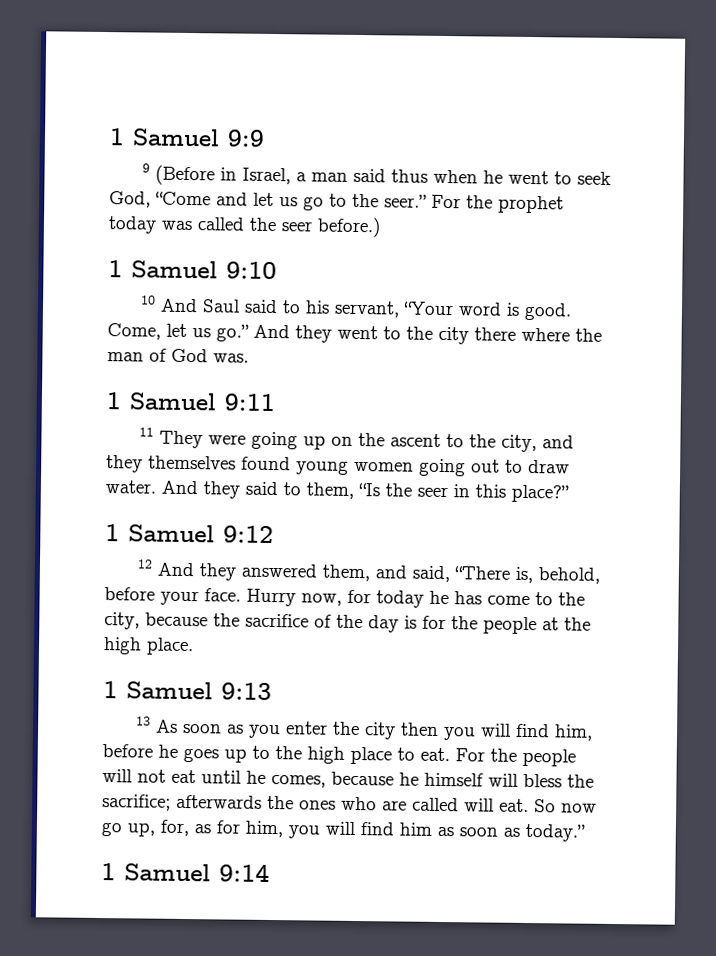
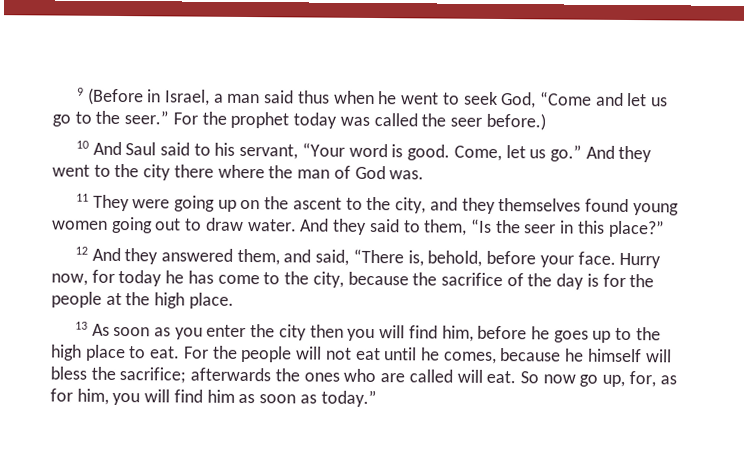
- 1 Samuel 9:9
- 1 Samuel 9:10
- 1 Samuel 9:11
- 1 Samuel 9:12
- 1 Samuel 9:13
- 1 Samuel 9:14

